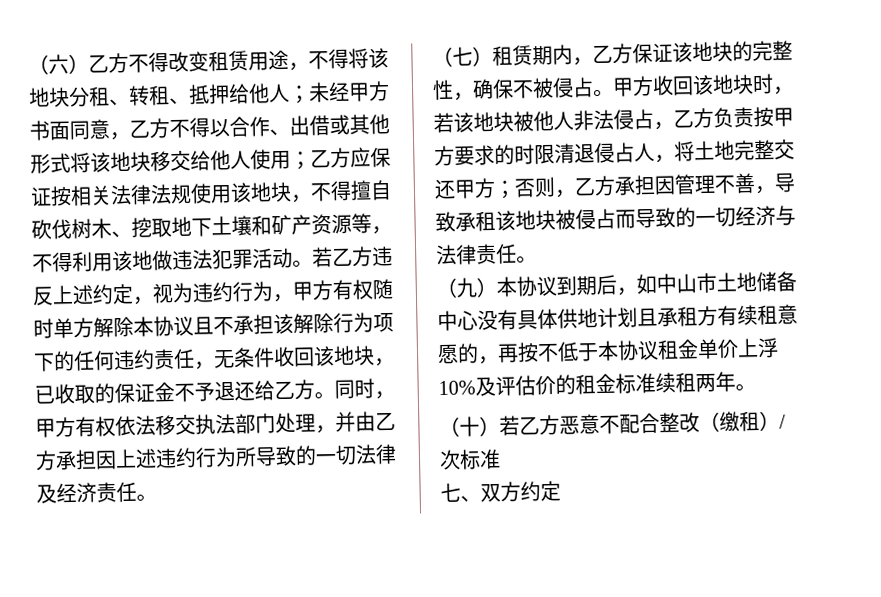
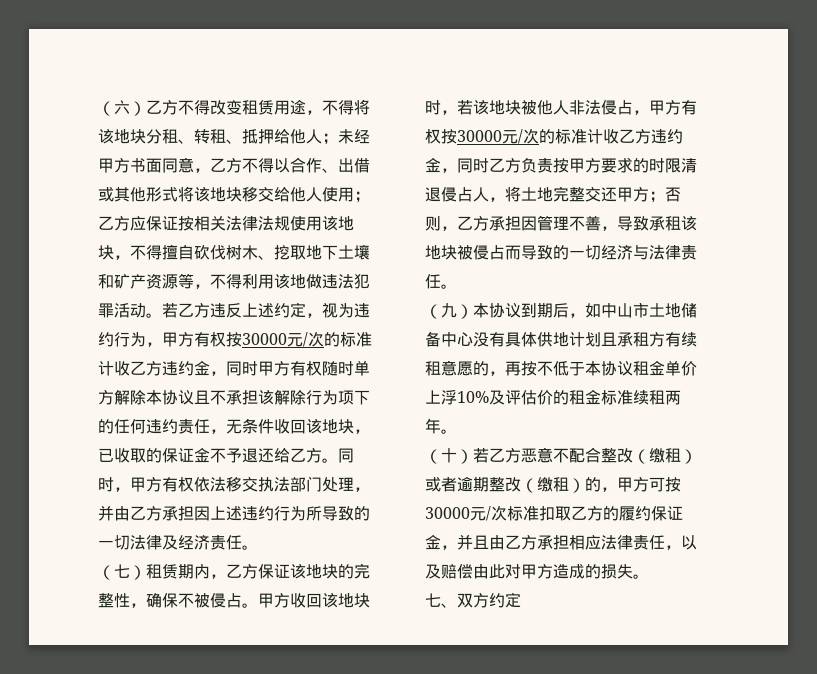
- 若乙方违反上述约定，视为违约行为，甲方有权随时单方解除本协议且不承担该解除行为项下的任何违约责任，无条件收回该地块，已收取的保证金不予退还给乙方。
+ 若乙方违反上述约定，视为违约行为，甲方有权按30000元/次的标准计收乙方违约金，同时甲方有权随时单方解除本协议且不承担该解除行为项下的任何违约责任，无条件收回该地块，已收取的保证金不予退还给乙方。
- 甲方收回该地块时，若该地块被他人非法侵占，乙方负责按甲方要求的时限清退侵占人，将土地完整交还甲方；否则，乙方承担因管理不善，导致承租该地块被侵占而导致的一切经济与法律责任。
+ 甲方收回该地块时，若该地块被他人非法侵占，甲方有权按30000元/次的标准计收乙方违约金，同时乙方负责按甲方要求的时限清退侵占人，将土地完整交还甲方；否则，乙方承担因管理不善，导致承租该地块被侵占而导致的一切经济与法律责任。
- （十）若乙方恶意不配合整改（缴租）/次标准
+ （十）若乙方恶意不配合整改（缴租）或者逾期整改（缴租）的，甲方可按30000元/次标准扣取乙方的履约保证金，并且由乙方承担相应法律责任，以及赔偿由此对甲方造成的损失。

